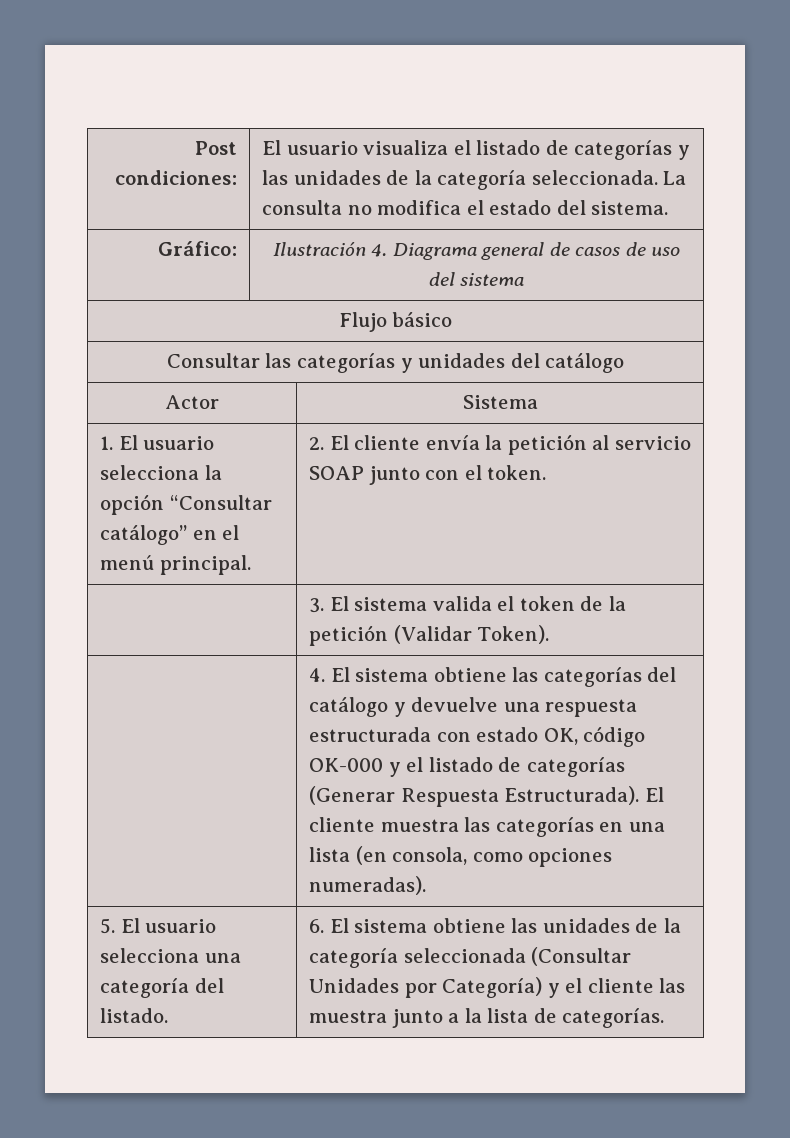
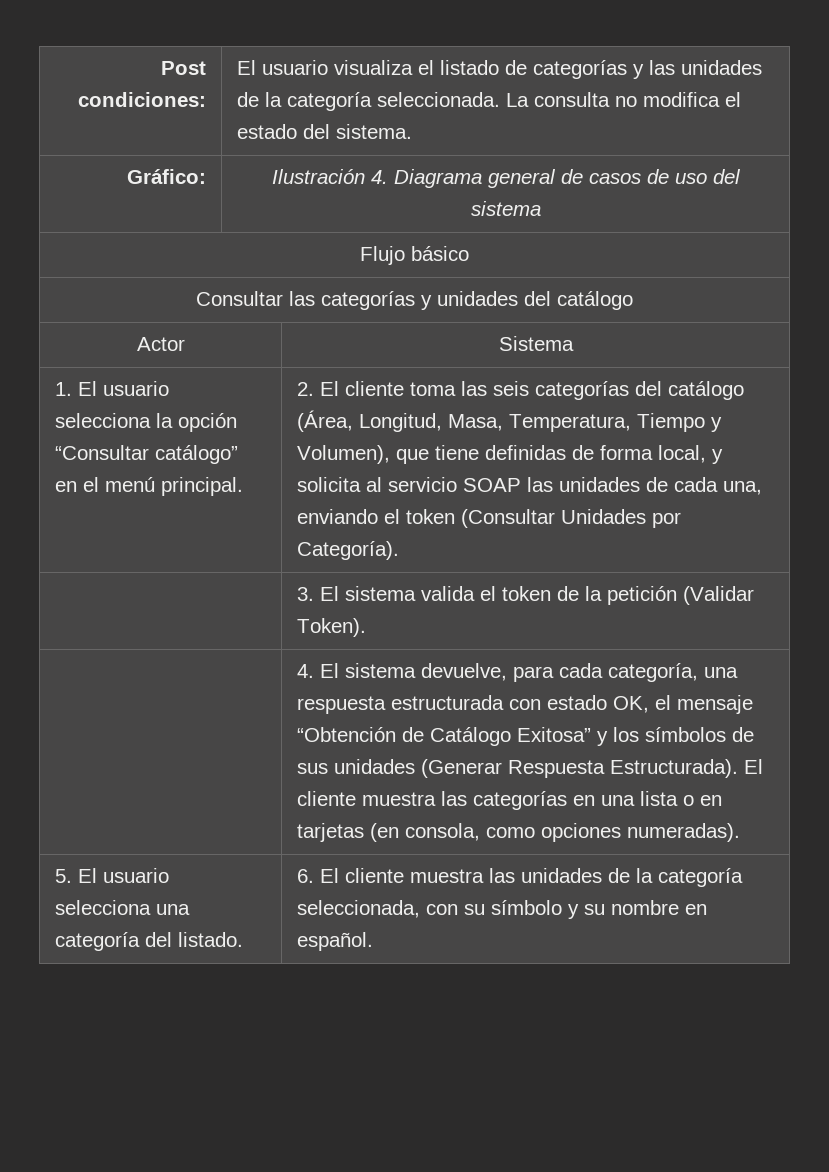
- 2. El cliente envía la petición al servicio SOAP junto con el token.
+ 2. El cliente toma las seis categorías del catálogo (Área, Longitud, Masa, Temperatura, Tiempo y Volumen), que tiene definidas de forma local, y solicita al servicio SOAP las unidades de cada una, enviando el token (Consultar Unidades por Categoría).
- 4. El sistema obtiene las categorías del catálogo y devuelve una respuesta estructurada con estado OK, código OK-000 y el listado de categorías (Generar Respuesta Estructurada).
+ 4. El sistema devuelve, para cada categoría, una respuesta estructurada con estado OK, el mensaje “Obtención de Catálogo Exitosa” y los símbolos de sus unidades (Generar Respuesta Estructurada).
- El cliente muestra las categorías en una lista (en consola, como opciones numeradas).
+ El cliente muestra las categorías en una lista o en tarjetas (en consola, como opciones numeradas).
- 5. El usuario selecciona una categoría del listado. | 6. El sistema obtiene las unidades de la categoría seleccionada (Consultar Unidades por Categoría) y el cliente las muestra junto a la lista de categorías.
+ 5. El usuario selecciona una categoría del listado. | 6. El cliente muestra las unidades de la categoría seleccionada, con su símbolo y su nombre en español.

